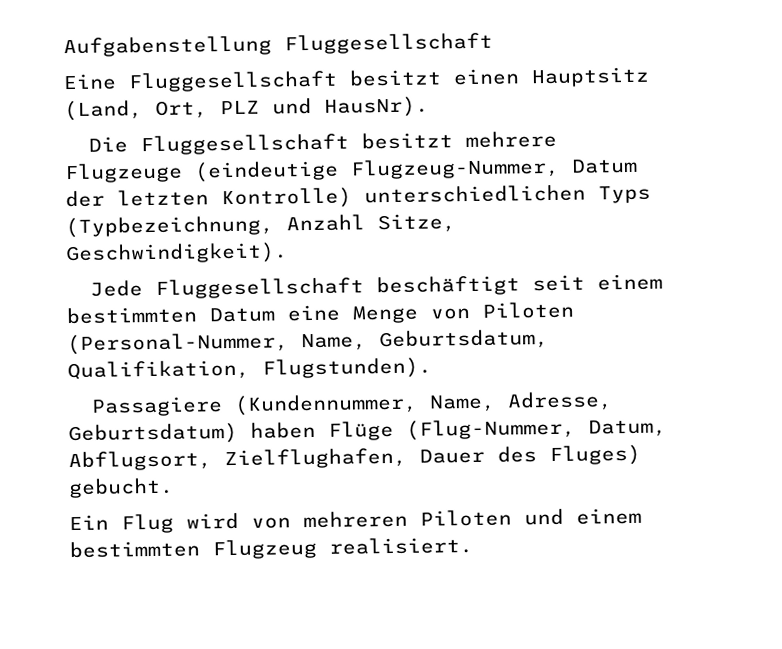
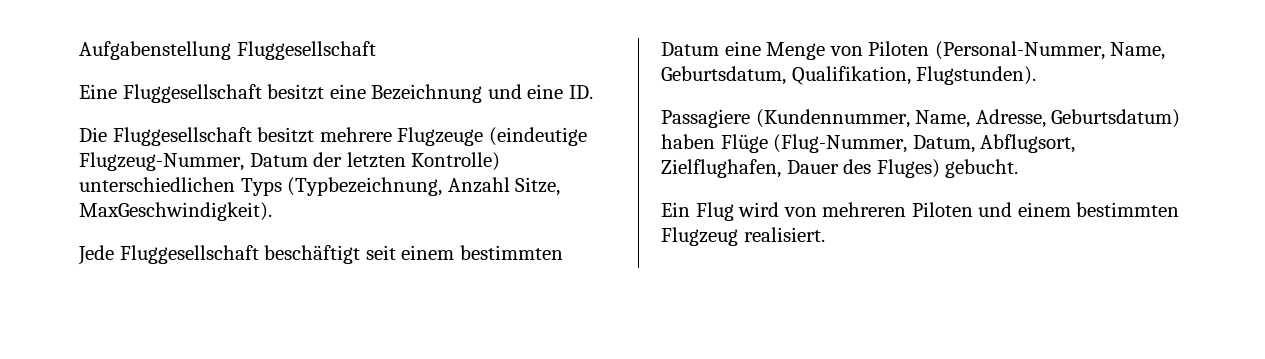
- Eine Fluggesellschaft besitzt einen Hauptsitz (Land, Ort, PLZ und HausNr).
+ Eine Fluggesellschaft besitzt eine Bezeichnung und eine ID.
- Die Fluggesellschaft besitzt mehrere Flugzeuge (eindeutige Flugzeug-Nummer, Datum der letzten Kontrolle) unterschiedlichen Typs (Typbezeichnung, Anzahl Sitze, Geschwindigkeit).
+ Die Fluggesellschaft besitzt mehrere Flugzeuge (eindeutige Flugzeug-Nummer, Datum der letzten Kontrolle) unterschiedlichen Typs (Typbezeichnung, Anzahl Sitze, MaxGeschwindigkeit).

